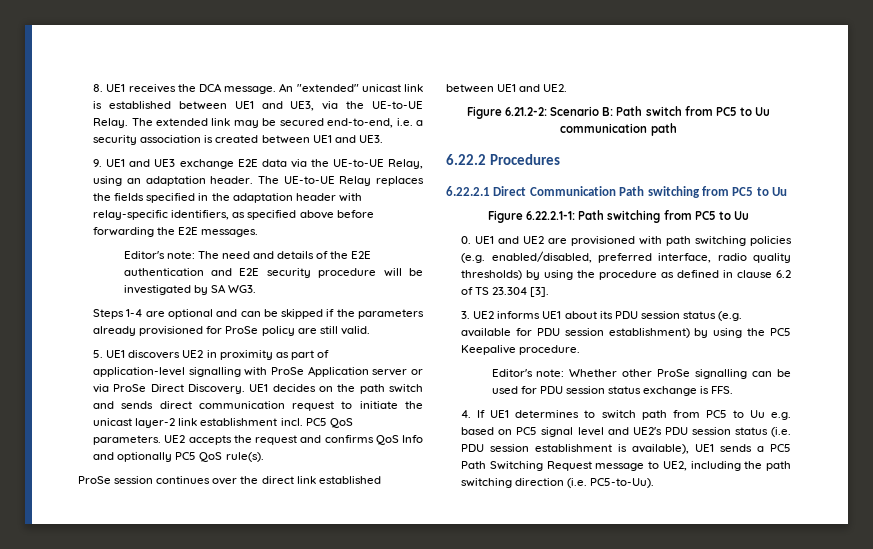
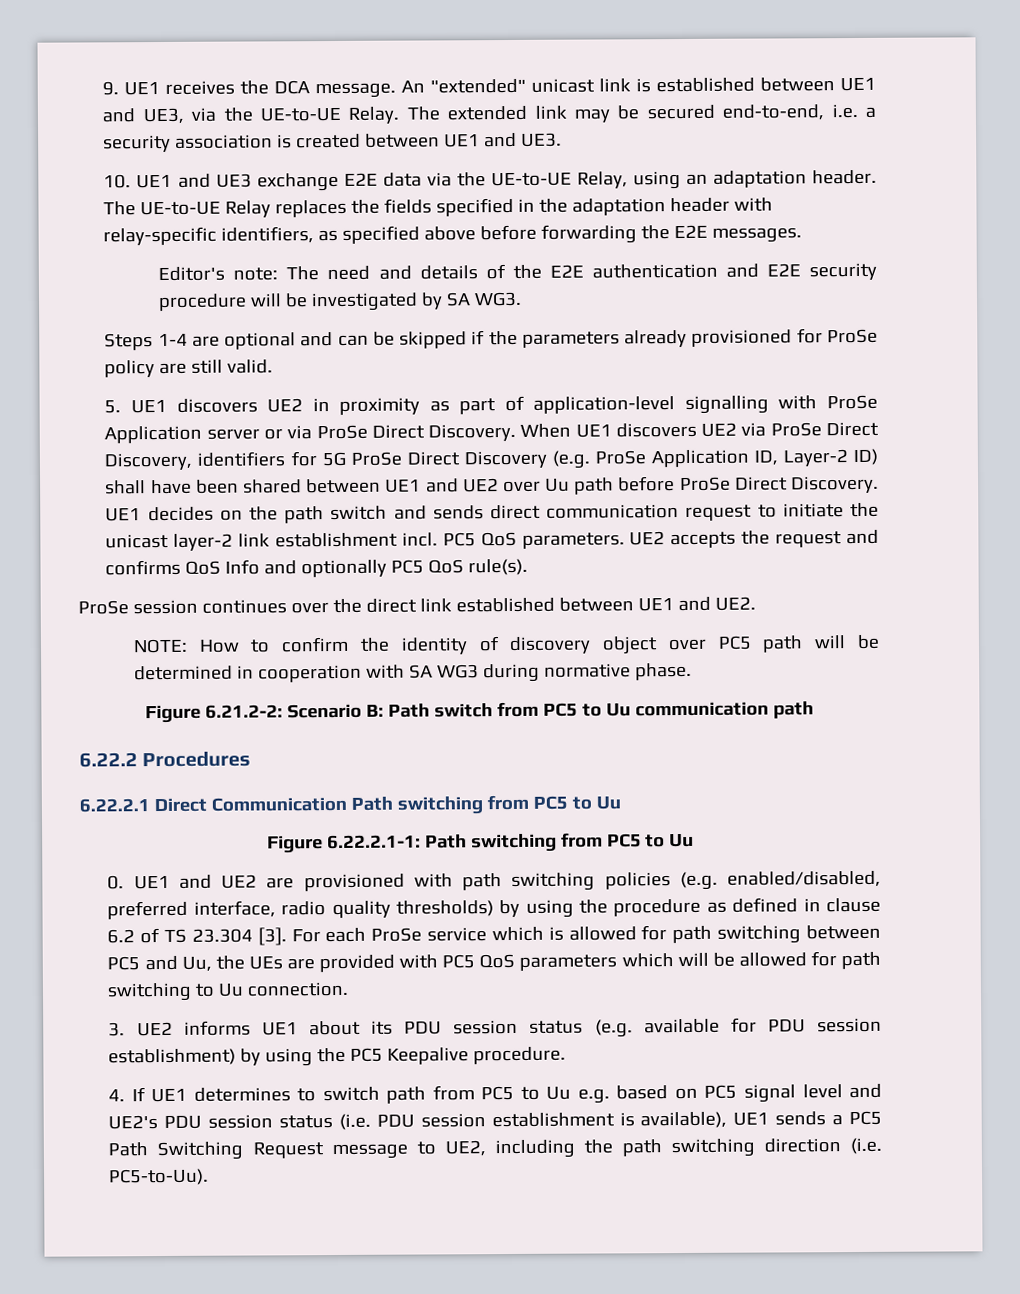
- 8. UE1 receives the DCA message.
+ 9. UE1 receives the DCA message.
- 9. UE1 and UE3 exchange E2E data via the UE-to-UE Relay, using an adaptation header.
+ 10. UE1 and UE3 exchange E2E data via the UE-to-UE Relay, using an adaptation header.
+ When UE1 discovers UE2 via ProSe Direct Discovery, identifiers for 5G ProSe Direct Discovery (e.g. ProSe Application ID, Layer-2 ID) shall have been shared between UE1 and UE2 over Uu path before ProSe Direct Discovery.
+ NOTE: How to confirm the identity of discovery object over PC5 path will be determined in cooperation with SA WG3 during normative phase.
+ For each ProSe service which is allowed for path switching between PC5 and Uu, the UEs are provided with PC5 QoS parameters which will be allowed for path switching to Uu connection.
- Editor's note: Whether other ProSe signalling can be used for PDU session status exchange is FFS.

